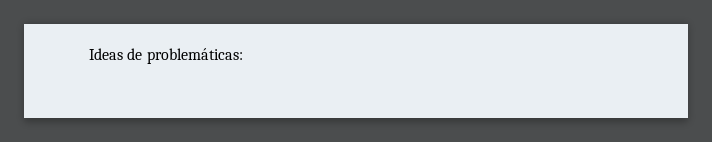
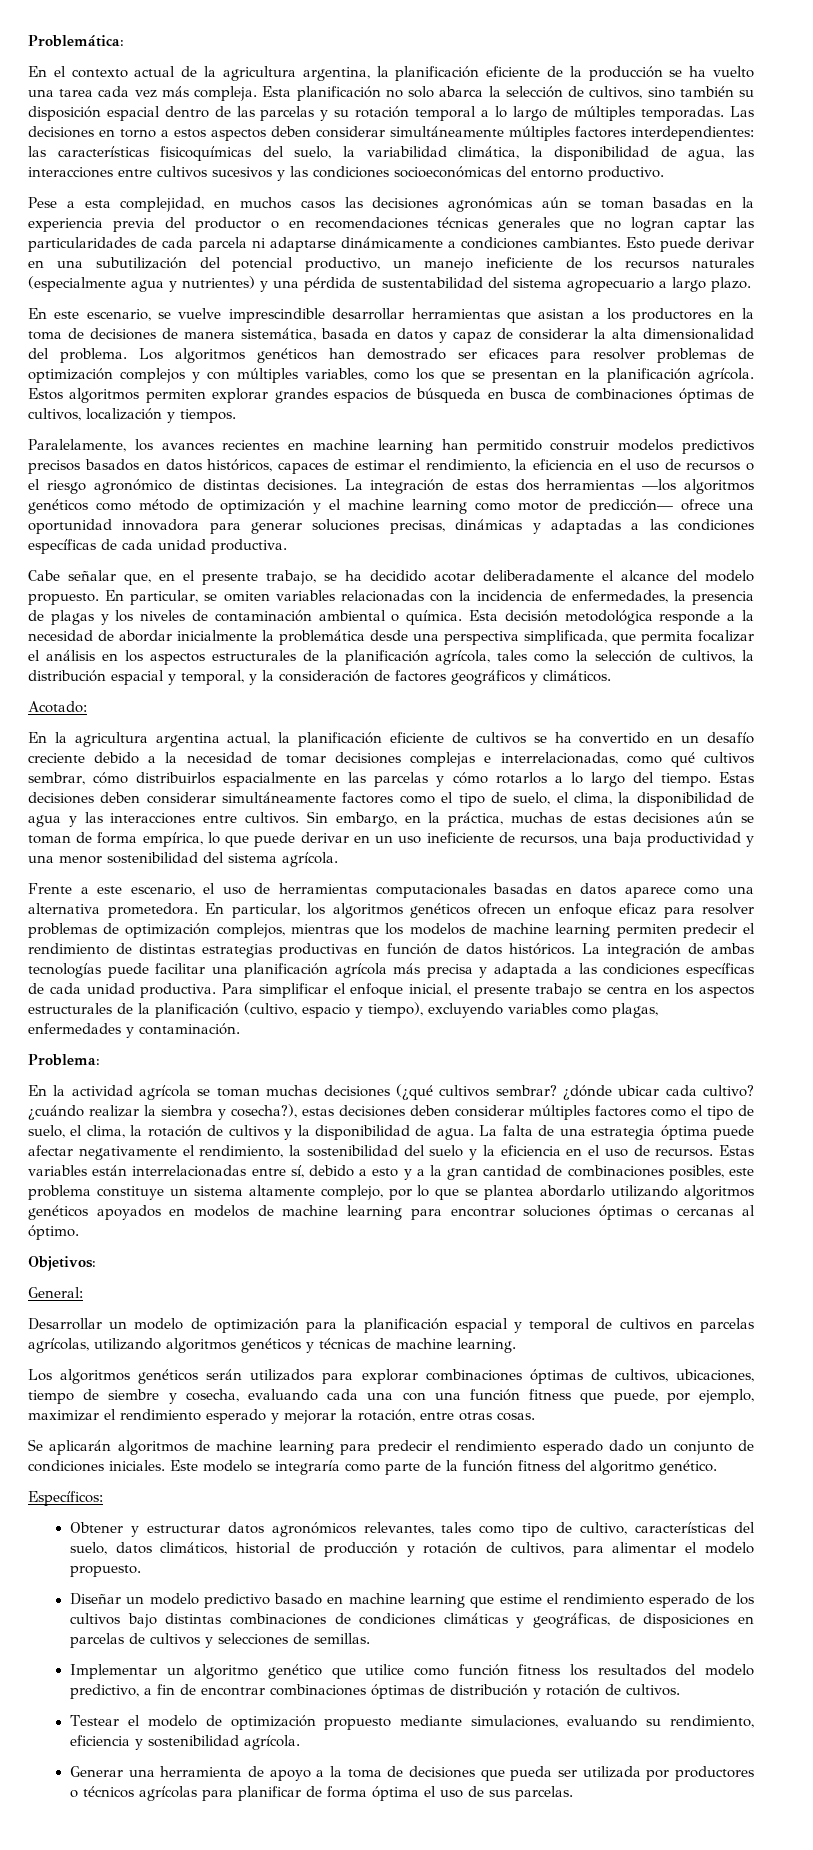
- Ideas de problemáticas:
+ Problemática:
+ En el contexto actual de la agricultura argentina, la planificación eficiente de la producción se ha vuelto una tarea cada vez más compleja. Esta planificación no solo abarca la selección de cultivos, sino también su disposición espacial dentro de las parcelas y su rotación temporal a lo largo de múltiples temporadas. Las decisiones en torno a estos aspectos deben considerar simultáneamente múltiples factores interdependientes: las características fisicoquímicas del suelo, la variabilidad climática, la disponibilidad de agua, las interacciones entre cultivos sucesivos y las condiciones socioeconómicas del entorno productivo.
+ Pese a esta complejidad, en muchos casos las decisiones agronómicas aún se toman basadas en la experiencia previa del productor o en recomendaciones técnicas generales que no logran captar las particularidades de cada parcela ni adaptarse dinámicamente a condiciones cambiantes. Esto puede derivar en una subutilización del potencial productivo, un manejo ineficiente de los recursos naturales (especialmente agua y nutrientes) y una pérdida de sustentabilidad del sistema agropecuario a largo plazo.
+ En este escenario, se vuelve imprescindible desarrollar herramientas que asistan a los productores en la toma de decisiones de manera sistemática, basada en datos y capaz de considerar la alta dimensionalidad del problema. Los algoritmos genéticos han demostrado ser eficaces para resolver problemas de optimización complejos y con múltiples variables, como los que se presentan en la planificación agrícola. Estos algoritmos permiten explorar grandes espacios de búsqueda en busca de combinaciones óptimas de cultivos, localización y tiempos.
+ Paralelamente, los avances recientes en machine learning han permitido construir modelos predictivos precisos basados en datos históricos, capaces de estimar el rendimiento, la eficiencia en el uso de recursos o el riesgo agronómico de distintas decisiones. La integración de estas dos herramientas —los algoritmos genéticos como método de optimización y el machine learning como motor de predicción— ofrece una oportunidad innovadora para generar soluciones precisas, dinámicas y adaptadas a las condiciones específicas de cada unidad productiva.
+ Cabe señalar que, en el presente trabajo, se ha decidido acotar deliberadamente el alcance del modelo propuesto. En particular, se omiten variables relacionadas con la incidencia de enfermedades, la presencia de plagas y los niveles de contaminación ambiental o química. Esta decisión metodológica responde a la necesidad de abordar inicialmente la problemática desde una perspectiva simplificada, que permita focalizar el análisis en los aspectos estructurales de la planificación agrícola, tales como la selección de cultivos, la distribución espacial y temporal, y la consideración de factores geográficos y climáticos.
+ Acotado:
+ En la agricultura argentina actual, la planificación eficiente de cultivos se ha convertido en un desafío creciente debido a la necesidad de tomar decisiones complejas e interrelacionadas, como qué cultivos sembrar, cómo distribuirlos espacialmente en las parcelas y cómo rotarlos a lo largo del tiempo. Estas decisiones deben considerar simultáneamente factores como el tipo de suelo, el clima, la disponibilidad de agua y las interacciones entre cultivos. Sin embargo, en la práctica, muchas de estas decisiones aún se toman de forma empírica, lo que puede derivar en un uso ineficiente de recursos, una baja productividad y una menor sostenibilidad del sistema agrícola.
+ Frente a este escenario, el uso de herramientas computacionales basadas en datos aparece como una alternativa prometedora. En particular, los algoritmos genéticos ofrecen un enfoque eficaz para resolver problemas de optimización complejos, mientras que los modelos de machine learning permiten predecir el rendimiento de distintas estrategias productivas en función de datos históricos. La integración de ambas tecnologías puede facilitar una planificación agrícola más precisa y adaptada a las condiciones específicas de cada unidad productiva. Para simplificar el enfoque inicial, el presente trabajo se centra en los aspectos estructurales de la planificación (cultivo, espacio y tiempo), excluyendo variables como plagas, enfermedades y contaminación.
+ Problema:
+ En la actividad agrícola se toman muchas decisiones (¿qué cultivos sembrar? ¿dónde ubicar cada cultivo? ¿cuándo realizar la siembra y cosecha?), estas decisiones deben considerar múltiples factores como el tipo de suelo, el clima, la rotación de cultivos y la disponibilidad de agua. La falta de una estrategia óptima puede afectar negativamente el rendimiento, la sostenibilidad del suelo y la eficiencia en el uso de recursos. Estas variables están interrelacionadas entre sí, debido a esto y a la gran cantidad de combinaciones posibles, este problema constituye un sistema altamente complejo, por lo que se plantea abordarlo utilizando algoritmos genéticos apoyados en modelos de machine learning para encontrar soluciones óptimas o cercanas al óptimo.
+ Objetivos:
+ General:
+ Desarrollar un modelo de optimización para la planificación espacial y temporal de cultivos en parcelas agrícolas, utilizando algoritmos genéticos y técnicas de machine learning.
+ Los algoritmos genéticos serán utilizados para explorar combinaciones óptimas de cultivos, ubicaciones, tiempo de siembre y cosecha, evaluando cada una con una función fitness que puede, por ejemplo, maximizar el rendimiento esperado y mejorar la rotación, entre otras cosas.
+ Se aplicarán algoritmos de machine learning para predecir el rendimiento esperado dado un conjunto de condiciones iniciales. Este modelo se integraría como parte de la función fitness del algoritmo genético.
+ Específicos:
+ Obtener y estructurar datos agronómicos relevantes, tales como tipo de cultivo, características del suelo, datos climáticos, historial de producción y rotación de cultivos, para alimentar el modelo propuesto.
+ Diseñar un modelo predictivo basado en machine learning que estime el rendimiento esperado de los cultivos bajo distintas combinaciones de condiciones climáticas y geográficas, de disposiciones en parcelas de cultivos y selecciones de semillas.
+ Implementar un algoritmo genético que utilice como función fitness los resultados del modelo predictivo, a fin de encontrar combinaciones óptimas de distribución y rotación de cultivos.
+ Testear el modelo de optimización propuesto mediante simulaciones, evaluando su rendimiento, eficiencia y sostenibilidad agrícola.
+ Generar una herramienta de apoyo a la toma de decisiones que pueda ser utilizada por productores o técnicos agrícolas para planificar de forma óptima el uso de sus parcelas.

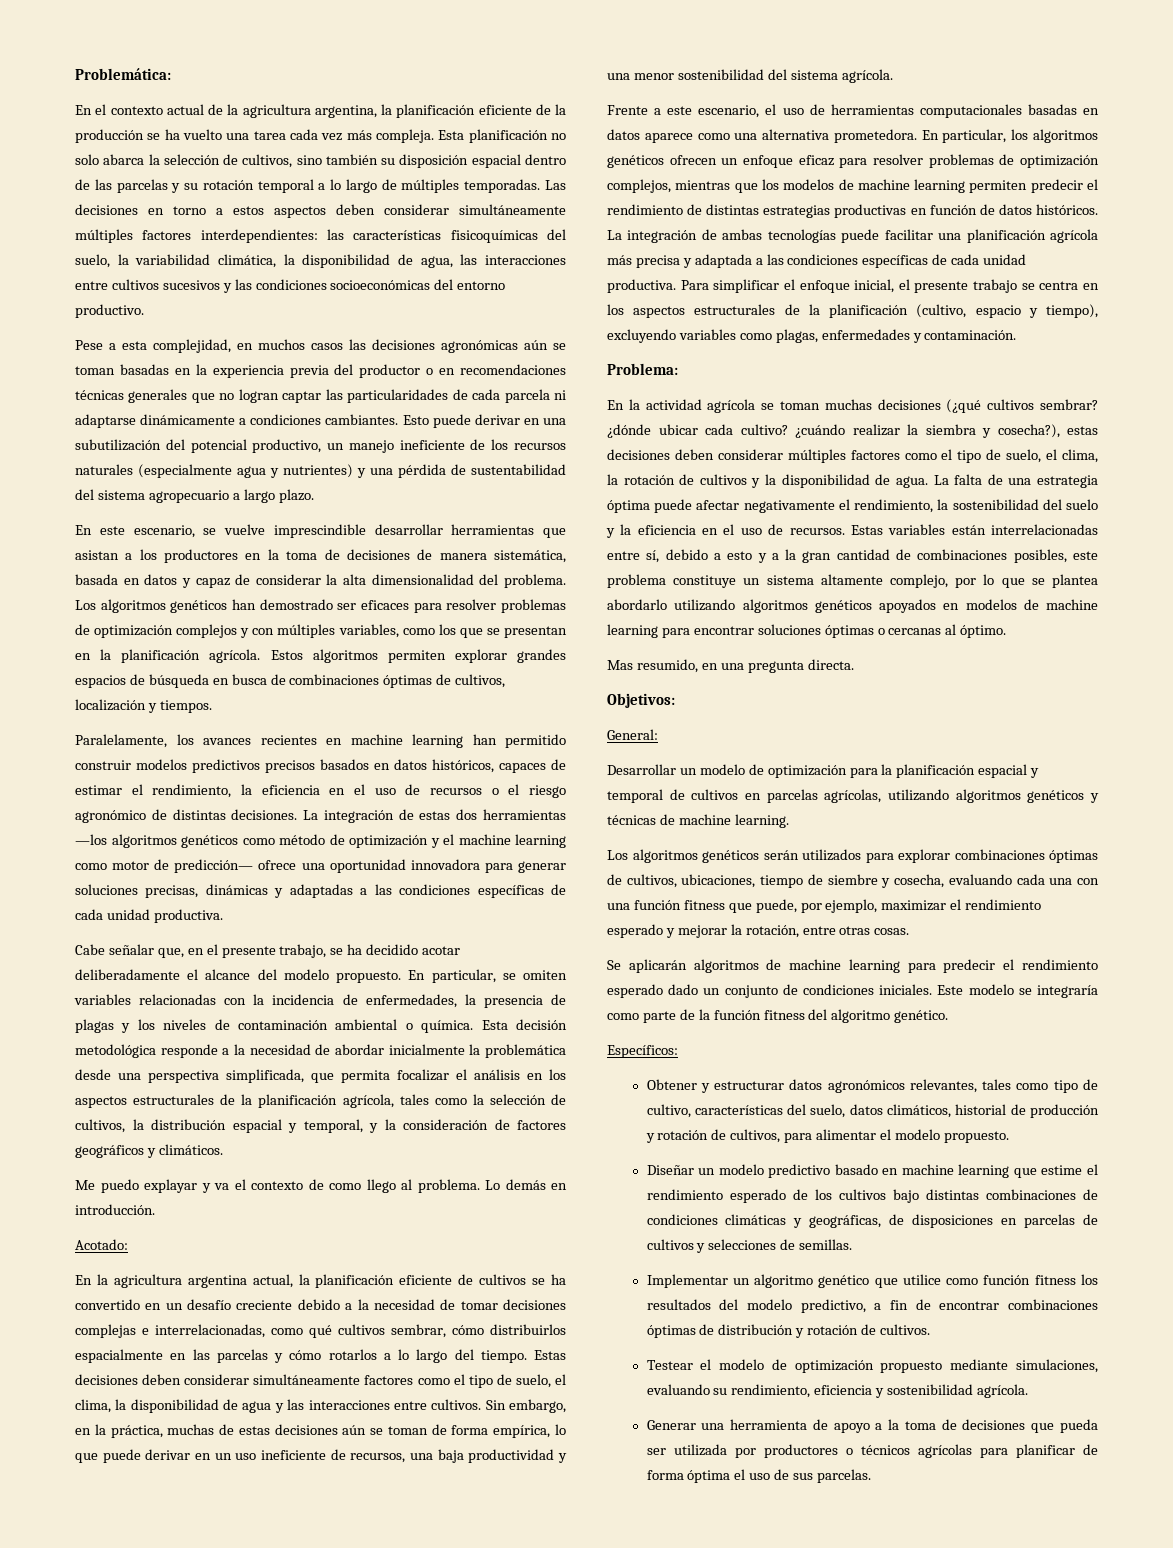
+ Me puedo explayar y va el contexto de como llego al problema. Lo demás en introducción.
+ Mas resumido, en una pregunta directa.

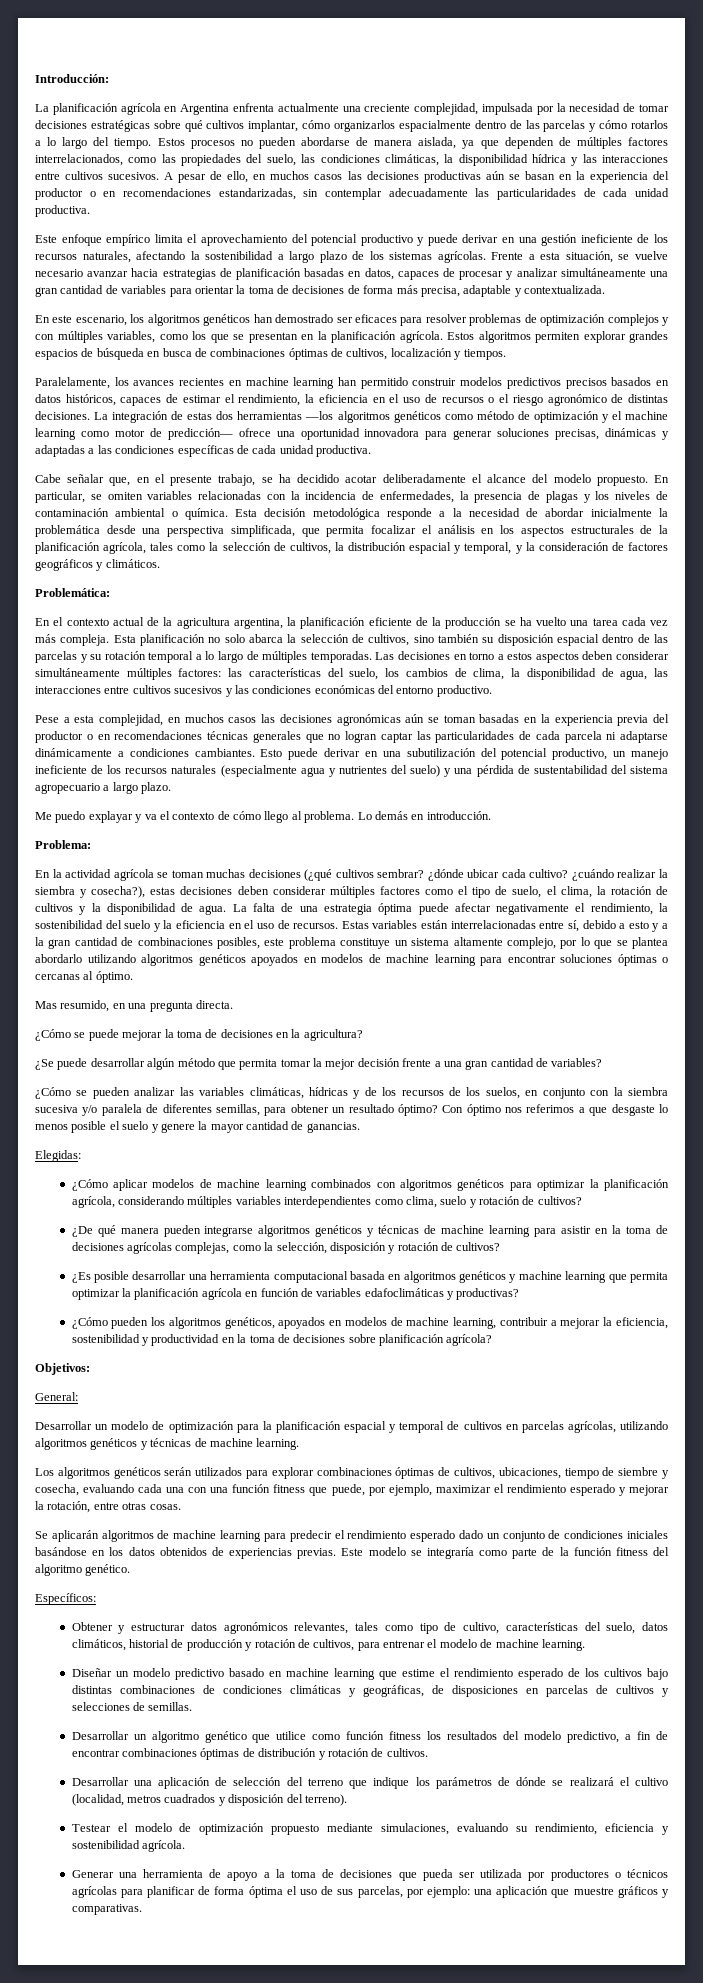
- Problemática:
- En el contexto actual de la agricultura argentina, la planificación eficiente de la producción se ha vuelto una tarea cada vez más compleja. Esta planificación no solo abarca la selección de cultivos, sino también su disposición espacial dentro de las parcelas y su rotación temporal a lo largo de múltiples temporadas. Las decisiones en torno a estos aspectos deben considerar simultáneamente múltiples factores interdependientes: las características fisicoquímicas del suelo, la variabilidad climática, la disponibilidad de agua, las interacciones entre cultivos sucesivos y las condiciones socioeconómicas del entorno productivo.
- Pese a esta complejidad, en muchos casos las decisiones agronómicas aún se toman basadas en la experiencia previa del productor o en recomendaciones técnicas generales que no logran captar las particularidades de cada parcela ni adaptarse dinámicamente a condiciones cambiantes. Esto puede derivar en una subutilización del potencial productivo, un manejo ineficiente de los recursos naturales (especialmente agua y nutrientes) y una pérdida de sustentabilidad del sistema agropecuario a largo plazo.
- En este escenario, se vuelve imprescindible desarrollar herramientas que asistan a los productores en la toma de decisiones de manera sistemática, basada en datos y capaz de considerar la alta dimensionalidad del problema. Los algoritmos genéticos han demostrado ser eficaces para resolver problemas de optimización complejos y con múltiples variables, como los que se presentan en la planificación agrícola.
+ Introducción:
+ La planificación agrícola en Argentina enfrenta actualmente una creciente complejidad, impulsada por la necesidad de tomar decisiones estratégicas sobre qué cultivos implantar, cómo organizarlos espacialmente dentro de las parcelas y cómo rotarlos a lo largo del tiempo. Estos procesos no pueden abordarse de manera aislada, ya que dependen de múltiples factores interrelacionados, como las propiedades del suelo, las condiciones climáticas, la disponibilidad hídrica y las interacciones entre cultivos sucesivos. A pesar de ello, en muchos casos las decisiones productivas aún se basan en la experiencia del productor o en recomendaciones estandarizadas, sin contemplar adecuadamente las particularidades de cada unidad productiva.
+ Este enfoque empírico limita el aprovechamiento del potencial productivo y puede derivar en una gestión ineficiente de los recursos naturales, afectando la sostenibilidad a largo plazo de los sistemas agrícolas. Frente a esta situación, se vuelve necesario avanzar hacia estrategias de planificación basadas en datos, capaces de procesar y analizar simultáneamente una gran cantidad de variables para orientar la toma de decisiones de forma más precisa, adaptable y contextualizada.
+ En este escenario, los algoritmos genéticos han demostrado ser eficaces para resolver problemas de optimización complejos y con múltiples variables, como los que se presentan en la planificación agrícola.
+ Problemática:
+ En el contexto actual de la agricultura argentina, la planificación eficiente de la producción se ha vuelto una tarea cada vez más compleja. Esta planificación no solo abarca la selección de cultivos, sino también su disposición espacial dentro de las parcelas y su rotación temporal a lo largo de múltiples temporadas. Las decisiones en torno a estos aspectos deben considerar simultáneamente múltiples factores: las características del suelo, los cambios de clima, la disponibilidad de agua, las interacciones entre cultivos sucesivos y las condiciones económicas del entorno productivo.
+ Pese a esta complejidad, en muchos casos las decisiones agronómicas aún se toman basadas en la experiencia previa del productor o en recomendaciones técnicas generales que no logran captar las particularidades de cada parcela ni adaptarse dinámicamente a condiciones cambiantes. Esto puede derivar en una subutilización del potencial productivo, un manejo ineficiente de los recursos naturales (especialmente agua y nutrientes del suelo) y una pérdida de sustentabilidad del sistema agropecuario a largo plazo.
- Me puedo explayar y va el contexto de como llego al problema.
+ Me puedo explayar y va el contexto de cómo llego al problema.
- Acotado:
- En la agricultura argentina actual, la planificación eficiente de cultivos se ha convertido en un desafío creciente debido a la necesidad de tomar decisiones complejas e interrelacionadas, como qué cultivos sembrar, cómo distribuirlos espacialmente en las parcelas y cómo rotarlos a lo largo del tiempo. Estas decisiones deben considerar simultáneamente factores como el tipo de suelo, el clima, la disponibilidad de agua y las interacciones entre cultivos. Sin embargo, en la práctica, muchas de estas decisiones aún se toman de forma empírica, lo que puede derivar en un uso ineficiente de recursos, una baja productividad y una menor sostenibilidad del sistema agrícola.
- Frente a este escenario, el uso de herramientas computacionales basadas en datos aparece como una alternativa prometedora. En particular, los algoritmos genéticos ofrecen un enfoque eficaz para resolver problemas de optimización complejos, mientras que los modelos de machine learning permiten predecir el rendimiento de distintas estrategias productivas en función de datos históricos. La integración de ambas tecnologías puede facilitar una planificación agrícola más precisa y adaptada a las condiciones específicas de cada unidad productiva. Para simplificar el enfoque inicial, el presente trabajo se centra en los aspectos estructurales de la planificación (cultivo, espacio y tiempo), excluyendo variables como plagas, enfermedades y contaminación.
+ ¿Cómo se puede mejorar la toma de decisiones en la agricultura?
+ ¿Se puede desarrollar algún método que permita tomar la mejor decisión frente a una gran cantidad de variables?
+ ¿Cómo se pueden analizar las variables climáticas, hídricas y de los recursos de los suelos, en conjunto con la siembra sucesiva y/o paralela de diferentes semillas, para obtener un resultado óptimo? Con óptimo nos referimos a que desgaste lo menos posible el suelo y genere la mayor cantidad de ganancias.
+ Elegidas:
+ ¿Cómo aplicar modelos de machine learning combinados con algoritmos genéticos para optimizar la planificación agrícola, considerando múltiples variables interdependientes como clima, suelo y rotación de cultivos?
+ ¿De qué manera pueden integrarse algoritmos genéticos y técnicas de machine learning para asistir en la toma de decisiones agrícolas complejas, como la selección, disposición y rotación de cultivos?
+ ¿Es posible desarrollar una herramienta computacional basada en algoritmos genéticos y machine learning que permita optimizar la planificación agrícola en función de variables edafoclimáticas y productivas?
+ ¿Cómo pueden los algoritmos genéticos, apoyados en modelos de machine learning, contribuir a mejorar la eficiencia, sostenibilidad y productividad en la toma de decisiones sobre planificación agrícola?
- Se aplicarán algoritmos de machine learning para predecir el rendimiento esperado dado un conjunto de condiciones iniciales.
+ Se aplicarán algoritmos de machine learning para predecir el rendimiento esperado dado un conjunto de condiciones iniciales basándose en los datos obtenidos de experiencias previas.
- Obtener y estructurar datos agronómicos relevantes, tales como tipo de cultivo, características del suelo, datos climáticos, historial de producción y rotación de cultivos, para alimentar el modelo propuesto.
+ Obtener y estructurar datos agronómicos relevantes, tales como tipo de cultivo, características del suelo, datos climáticos, historial de producción y rotación de cultivos, para entrenar el modelo de machine learning.
- Implementar un algoritmo genético que utilice como función fitness los resultados del modelo predictivo, a fin de encontrar combinaciones óptimas de distribución y rotación de cultivos.
+ Desarrollar un algoritmo genético que utilice como función fitness los resultados del modelo predictivo, a fin de encontrar combinaciones óptimas de distribución y rotación de cultivos.
+ Desarrollar una aplicación de selección del terreno que indique los parámetros de dónde se realizará el cultivo (localidad, metros cuadrados y disposición del terreno).
- Generar una herramienta de apoyo a la toma de decisiones que pueda ser utilizada por productores o técnicos agrícolas para planificar de forma óptima el uso de sus parcelas.
+ Generar una herramienta de apoyo a la toma de decisiones que pueda ser utilizada por productores o técnicos agrícolas para planificar de forma óptima el uso de sus parcelas, por ejemplo: una aplicación que muestre gráficos y comparativas.

